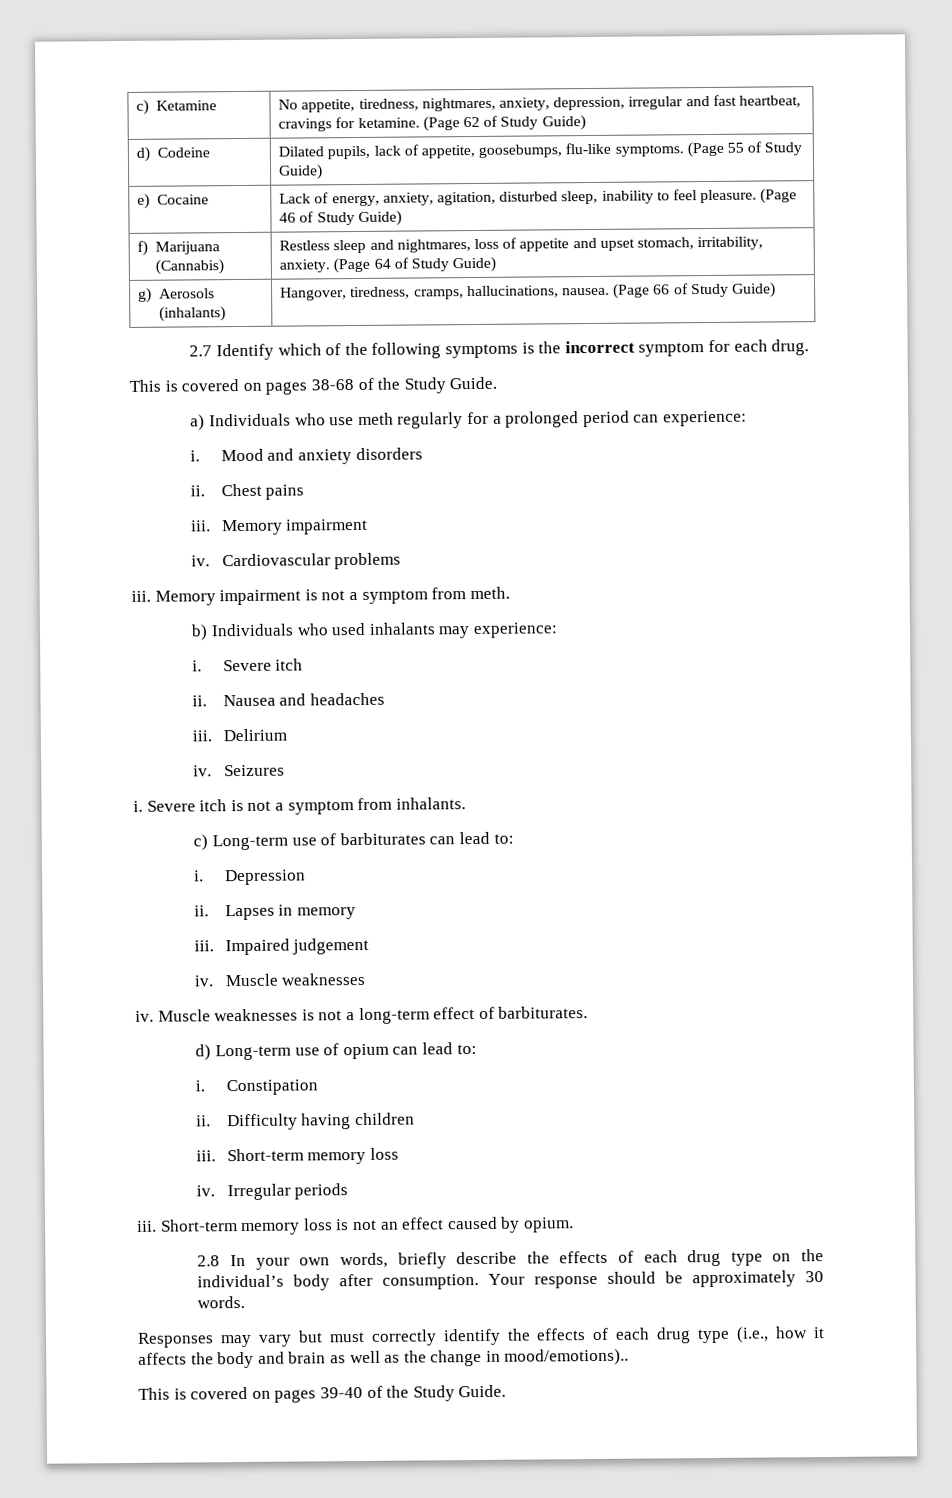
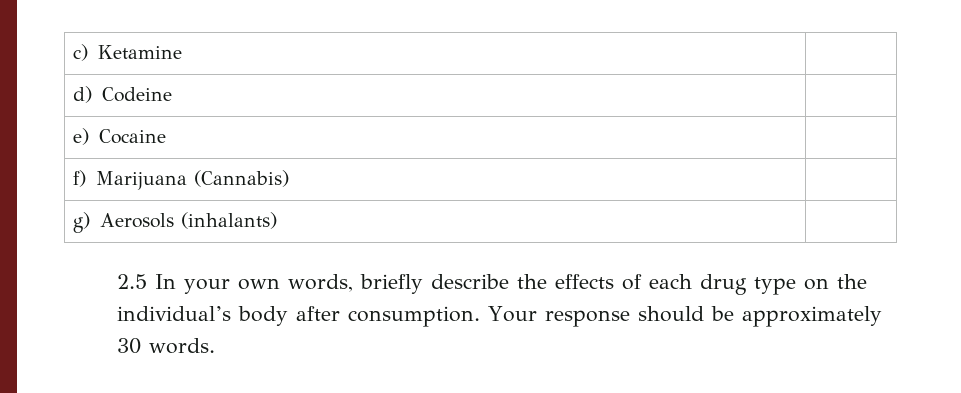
- c) Ketamine | No appetite, tiredness, nightmares, anxiety, depression, irregular and fast heartbeat, cravings for ketamine. (Page 62 of Study Guide)
- d) Codeine | Dilated pupils, lack of appetite, goosebumps, flu-like symptoms. (Page 55 of Study Guide)
- e) Cocaine | Lack of energy, anxiety, agitation, disturbed sleep, inability to feel pleasure. (Page 46 of Study Guide)
- f) Marijuana (Cannabis) | Restless sleep and nightmares, loss of appetite and upset stomach, irritability, anxiety. (Page 64 of Study Guide)
- g) Aerosols (inhalants) | Hangover, tiredness, cramps, hallucinations, nausea. (Page 66 of Study Guide)
- 2.7 Identify which of the following symptoms is the incorrect symptom for each drug.
- This is covered on pages 38-68 of the Study Guide.
- a) Individuals who use meth regularly for a prolonged period can experience:
- i. Mood and anxiety disorders
- ii. Chest pains
- iii. Memory impairment
- iv. Cardiovascular problems
- iii. Memory impairment is not a symptom from meth.
- b) Individuals who used inhalants may experience:
- i. Severe itch
- ii. Nausea and headaches
- iii. Delirium
- iv. Seizures
- i. Severe itch is not a symptom from inhalants.
- c) Long-term use of barbiturates can lead to:
- i. Depression
- ii. Lapses in memory
- iii. Impaired judgement
- iv. Muscle weaknesses
- iv. Muscle weaknesses is not a long-term effect of barbiturates.
- d) Long-term use of opium can lead to:
- i. Constipation
- ii. Difficulty having children
- iii. Short-term memory loss
- iv. Irregular periods
- iii. Short-term memory loss is not an effect caused by opium.
- 2.8 In your own words, briefly describe the effects of each drug type on the individual’s body after consumption.
+ c) Ketamine |
+ d) Codeine |
+ e) Cocaine |
+ f) Marijuana (Cannabis) |
+ g) Aerosols (inhalants) |
+ 2.5 In your own words, briefly describe the effects of each drug type on the individual’s body after consumption.
- Responses may vary but must correctly identify the effects of each drug type (i.e., how it affects the body and brain as well as the change in mood/emotions)..
- This is covered on pages 39-40 of the Study Guide.

